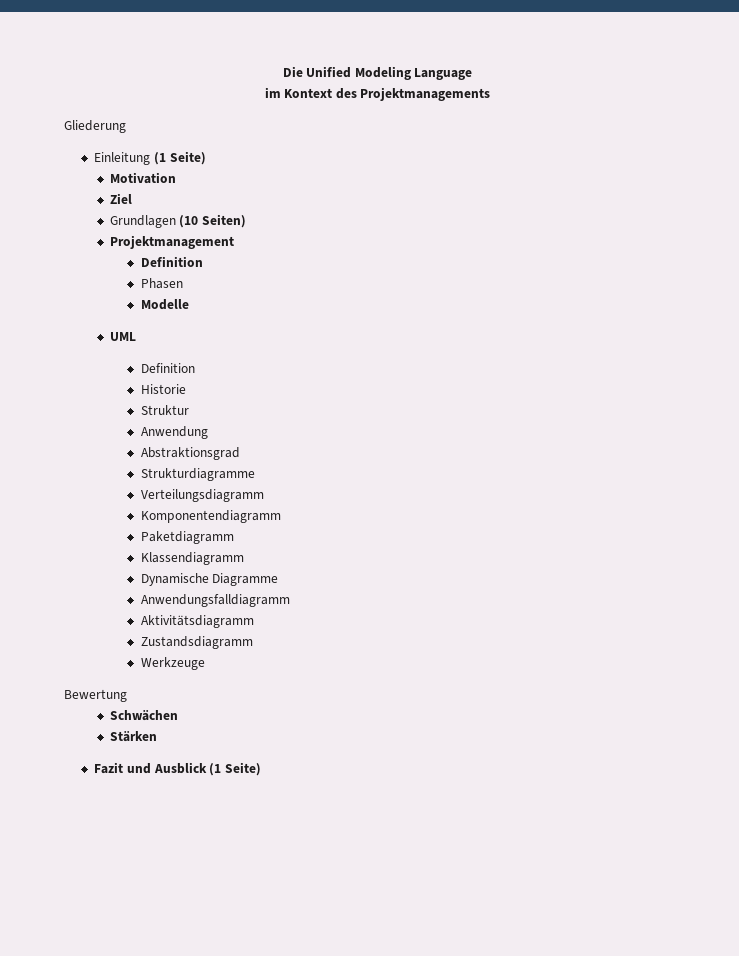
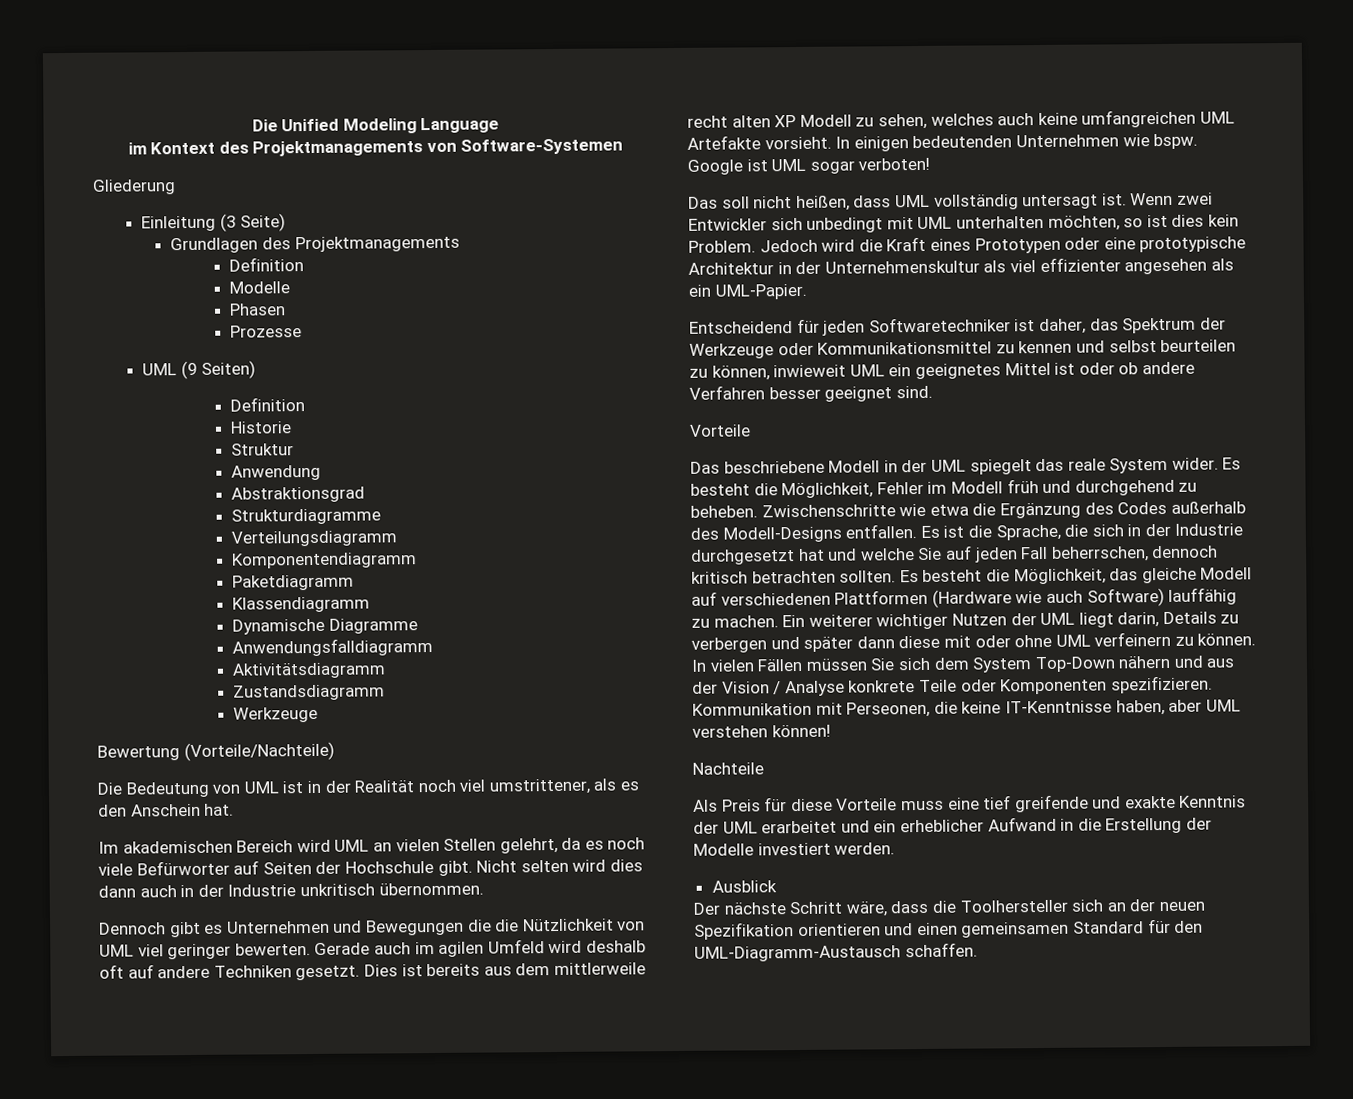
- im Kontext des Projektmanagements
+ im Kontext des Projektmanagements von Software-Systemen
- Einleitung (1 Seite)
- Motivation
- Ziel
+ Einleitung (3 Seite)
- Grundlagen (10 Seiten)
- Projektmanagement
+ Grundlagen des Projektmanagements
  Definition
+ Modelle
- Modelle
- UML
+ Prozesse
+ UML (9 Seiten)
- Bewertung
- Schwächen
- Stärken
- Fazit und Ausblick (1 Seite)
+ Bewertung (Vorteile/Nachteile)
+ Die Bedeutung von UML ist in der Realität noch viel umstrittener, als es den Anschein hat.
+ Im akademischen Bereich wird UML an vielen Stellen gelehrt, da es noch viele Befürworter auf Seiten der Hochschule gibt. Nicht selten wird dies dann auch in der Industrie unkritisch übernommen.
+ Dennoch gibt es Unternehmen und Bewegungen die die Nützlichkeit von UML viel geringer bewerten. Gerade auch im agilen Umfeld wird deshalb oft auf andere Techniken gesetzt. Dies ist bereits aus dem mittlerweile recht alten XP Modell zu sehen, welches auch keine umfangreichen UML Artefakte vorsieht. In einigen bedeutenden Unternehmen wie bspw. Google ist UML sogar verboten!
+ Das soll nicht heißen, dass UML vollständig untersagt ist. Wenn zwei Entwickler sich unbedingt mit UML unterhalten möchten, so ist dies kein Problem. Jedoch wird die Kraft eines Prototypen oder eine prototypische Architektur in der Unternehmenskultur als viel effizienter angesehen als ein UML-Papier.
+ Entscheidend für jeden Softwaretechniker ist daher, das Spektrum der Werkzeuge oder Kommunikationsmittel zu kennen und selbst beurteilen zu können, inwieweit UML ein geeignetes Mittel ist oder ob andere Verfahren besser geeignet sind.
+ Vorteile
+ Das beschriebene Modell in der UML spiegelt das reale System wider. Es besteht die Möglichkeit, Fehler im Modell früh und durchgehend zu beheben. Zwischenschritte wie etwa die Ergänzung des Codes außerhalb des Modell-Designs entfallen. Es ist die Sprache, die sich in der Industrie durchgesetzt hat und welche Sie auf jeden Fall beherrschen, dennoch kritisch betrachten sollten. Es besteht die Möglichkeit, das gleiche Modell auf verschiedenen Plattformen (Hardware wie auch Software) lauffähig zu machen. Ein weiterer wichtiger Nutzen der UML liegt darin, Details zu verbergen und später dann diese mit oder ohne UML verfeinern zu können. In vielen Fällen müssen Sie sich dem System Top-Down nähern und aus der Vision / Analyse konkrete Teile oder Komponenten spezifizieren. Kommunikation mit Perseonen, die keine IT-Kenntnisse haben, aber UML verstehen können!
+ Nachteile
+ Als Preis für diese Vorteile muss eine tief greifende und exakte Kenntnis der UML erarbeitet und ein erheblicher Aufwand in die Erstellung der Modelle investiert werden.
+ Ausblick
+ Der nächste Schritt wäre, dass die Toolhersteller sich an der neuen Spezifikation orientieren und einen gemeinsamen Standard für den UML-Diagramm-Austausch schaffen.

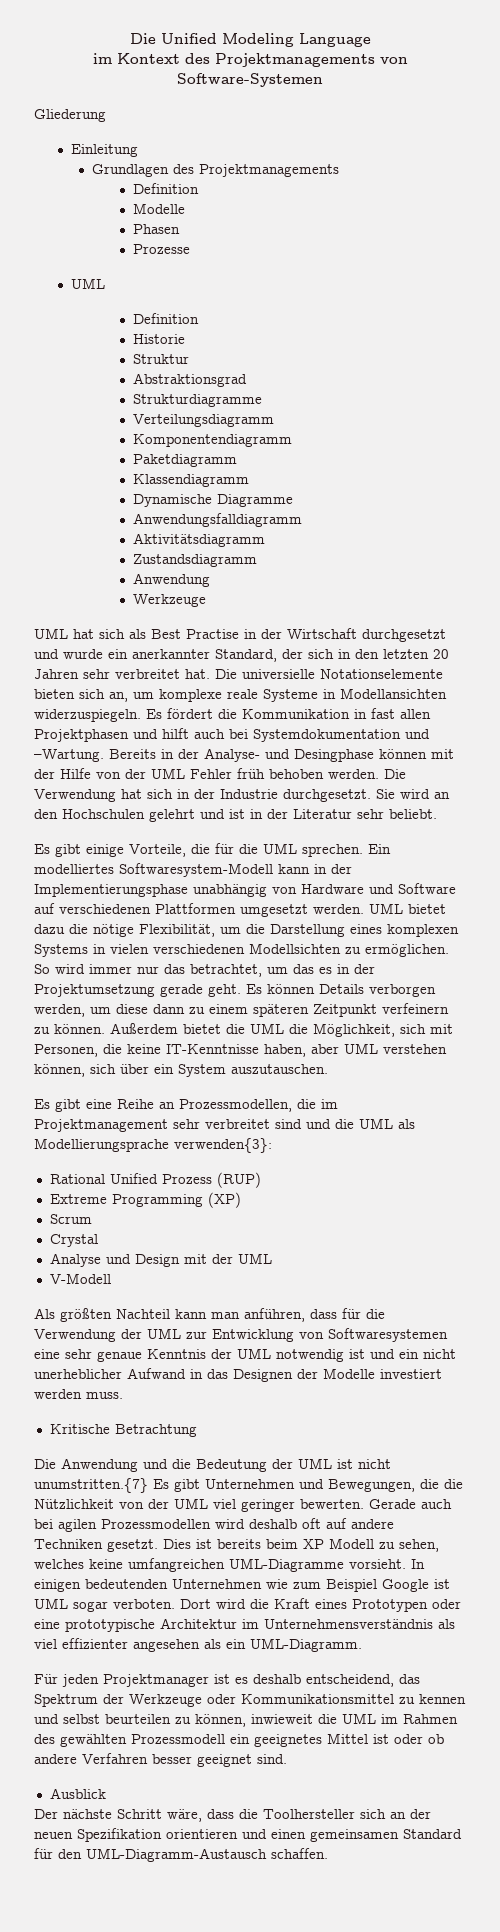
- Einleitung (3 Seite)
+ Einleitung
  Prozesse
- UML (9 Seiten)
+ UML
- Anwendung
  Zustandsdiagramm
+ Anwendung
- Bewertung (Vorteile/Nachteile)
- Die Bedeutung von UML ist in der Realität noch viel umstrittener, als es den Anschein hat.
- Im akademischen Bereich wird UML an vielen Stellen gelehrt, da es noch viele Befürworter auf Seiten der Hochschule gibt. Nicht selten wird dies dann auch in der Industrie unkritisch übernommen.
- Dennoch gibt es Unternehmen und Bewegungen die die Nützlichkeit von UML viel geringer bewerten.
+ UML hat sich als Best Practise in der Wirtschaft durchgesetzt und wurde ein anerkannter Standard, der sich in den letzten 20 Jahren sehr verbreitet hat. Die universielle Notationselemente bieten sich an, um komplexe reale Systeme in Modellansichten widerzuspiegeln. Es fördert die Kommunikation in fast allen Projektphasen und hilft auch bei Systemdokumentation und –Wartung. Bereits in der Analyse- und Desingphase können mit der Hilfe von der UML Fehler früh behoben werden. Die Verwendung hat sich in der Industrie durchgesetzt. Sie wird an den Hochschulen gelehrt und ist in der Literatur sehr beliebt.
+ Es gibt einige Vorteile, die für die UML sprechen. Ein modelliertes Softwaresystem-Modell kann in der Implementierungsphase unabhängig von Hardware und Software auf verschiedenen Plattformen umgesetzt werden. UML bietet dazu die nötige Flexibilität, um die Darstellung eines komplexen Systems in vielen verschiedenen Modellsichten zu ermöglichen. So wird immer nur das betrachtet, um das es in der Projektumsetzung gerade geht. Es können Details verborgen werden, um diese dann zu einem späteren Zeitpunkt verfeinern zu können. Außerdem bietet die UML die Möglichkeit, sich mit Personen, die keine IT-Kenntnisse haben, aber UML verstehen können, sich über ein System auszutauschen.
+ Es gibt eine Reihe an Prozessmodellen, die im Projektmanagement sehr verbreitet sind und die UML als Modellierungsprache verwenden{3}:
+ Rational Unified Prozess (RUP)
+ Extreme Programming (XP)
+ Scrum
+ Crystal
+ Analyse und Design mit der UML
+ V-Modell
+ Als größten Nachteil kann man anführen, dass für die Verwendung der UML zur Entwicklung von Softwaresystemen eine sehr genaue Kenntnis der UML notwendig ist und ein nicht unerheblicher Aufwand in das Designen der Modelle investiert werden muss.
+ Kritische Betrachtung
+ Die Anwendung und die Bedeutung der UML ist nicht unumstritten.{7} Es gibt Unternehmen und Bewegungen, die die Nützlichkeit von der UML viel geringer bewerten.
- Gerade auch im agilen Umfeld wird deshalb oft auf andere Techniken gesetzt.
+ Gerade auch bei agilen Prozessmodellen wird deshalb oft auf andere Techniken gesetzt.
- Dies ist bereits aus dem mittlerweile recht alten XP Modell zu sehen, welches auch keine umfangreichen UML Artefakte vorsieht.
+ Dies ist bereits beim XP Modell zu sehen, welches keine umfangreichen UML-Diagramme vorsieht.
- In einigen bedeutenden Unternehmen wie bspw. Google ist UML sogar verboten!
- Das soll nicht heißen, dass UML vollständig untersagt ist. Wenn zwei Entwickler sich unbedingt mit UML unterhalten möchten, so ist dies kein Problem. Jedoch wird die Kraft eines Prototypen oder eine prototypische Architektur in der Unternehmenskultur als viel effizienter angesehen als ein UML-Papier.
- Entscheidend für jeden Softwaretechniker ist daher, das Spektrum der Werkzeuge oder Kommunikationsmittel zu kennen und selbst beurteilen zu können, inwieweit UML ein geeignetes Mittel ist oder ob andere Verfahren besser geeignet sind.
- Vorteile
- Das beschriebene Modell in der UML spiegelt das reale System wider. Es besteht die Möglichkeit, Fehler im Modell früh und durchgehend zu beheben. Zwischenschritte wie etwa die Ergänzung des Codes außerhalb des Modell-Designs entfallen. Es ist die Sprache, die sich in der Industrie durchgesetzt hat und welche Sie auf jeden Fall beherrschen, dennoch kritisch betrachten sollten. Es besteht die Möglichkeit, das gleiche Modell auf verschiedenen Plattformen (Hardware wie auch Software) lauffähig zu machen. Ein weiterer wichtiger Nutzen der UML liegt darin, Details zu verbergen und später dann diese mit oder ohne UML verfeinern zu können. In vielen Fällen müssen Sie sich dem System Top-Down nähern und aus der Vision / Analyse konkrete Teile oder Komponenten spezifizieren. Kommunikation mit Perseonen, die keine IT-Kenntnisse haben, aber UML verstehen können!
- Nachteile
- Als Preis für diese Vorteile muss eine tief greifende und exakte Kenntnis der UML erarbeitet und ein erheblicher Aufwand in die Erstellung der Modelle investiert werden.
+ In einigen bedeutenden Unternehmen wie zum Beispiel Google ist UML sogar verboten. Dort wird die Kraft eines Prototypen oder eine prototypische Architektur im Unternehmensverständnis als viel effizienter angesehen als ein UML-Diagramm.
+ Für jeden Projektmanager ist es deshalb entscheidend, das Spektrum der Werkzeuge oder Kommunikationsmittel zu kennen und selbst beurteilen zu können, inwieweit die UML im Rahmen des gewählten Prozessmodell ein geeignetes Mittel ist oder ob andere Verfahren besser geeignet sind.

